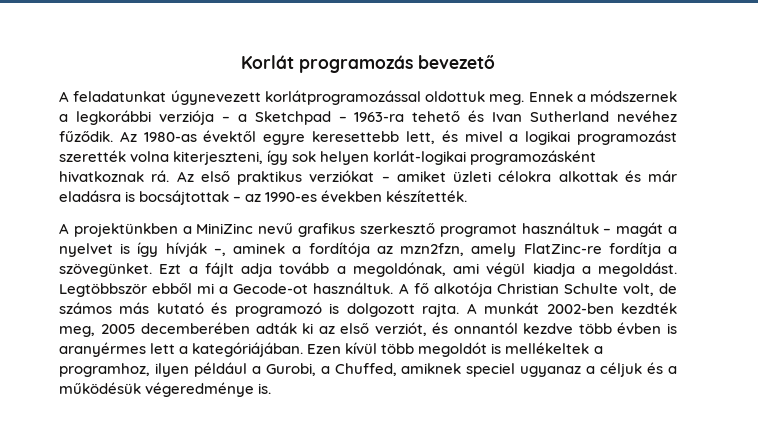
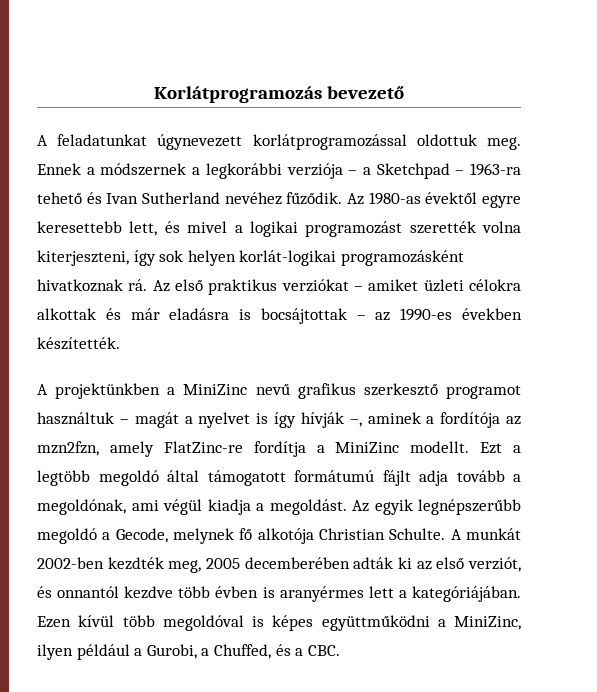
- Korlát programozás bevezető
+ Korlátprogramozás bevezető
- A projektünkben a MiniZinc nevű grafikus szerkesztő programot használtuk – magát a nyelvet is így hívják –, aminek a fordítója az mzn2fzn, amely FlatZinc-re fordítja a szövegünket. Ezt a fájlt adja tovább a megoldónak, ami végül kiadja a megoldást.
+ A projektünkben a MiniZinc nevű grafikus szerkesztő programot használtuk – magát a nyelvet is így hívják –, aminek a fordítója az mzn2fzn, amely FlatZinc-re fordítja a MiniZinc modellt. Ezt a legtöbb megoldó által támogatott formátumú fájlt adja tovább a megoldónak, ami végül kiadja a megoldást.
- Legtöbbször ebből mi a Gecode-ot használtuk. A fő alkotója Christian Schulte volt, de számos más kutató és programozó is dolgozott rajta.
+ Az egyik legnépszerűbb megoldó a Gecode, melynek fő alkotója Christian Schulte.
- Ezen kívül több megoldót is mellékeltek a programhoz, ilyen például a Gurobi, a Chuffed, amiknek speciel ugyanaz a céljuk és a működésük végeredménye is.
+ Ezen kívül több megoldóval is képes együttműködni a MiniZinc, ilyen például a Gurobi, a Chuffed, és a CBC.

